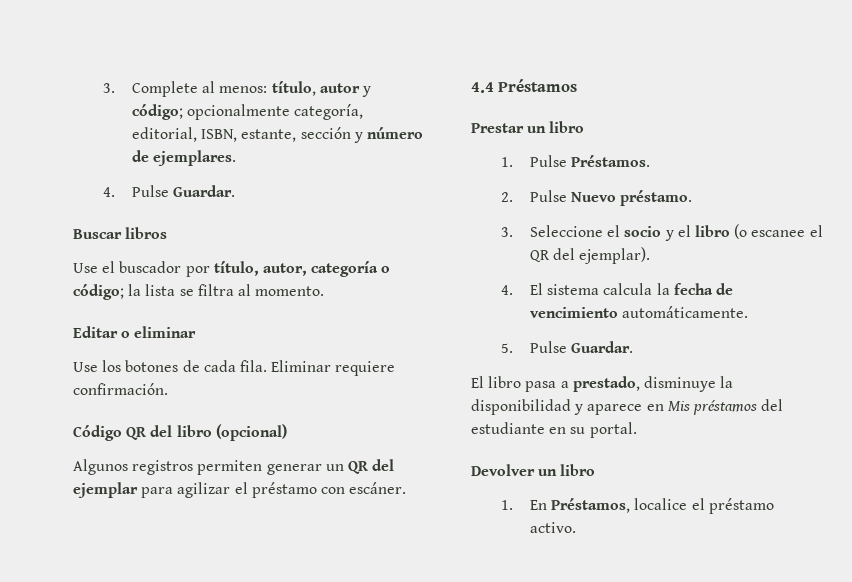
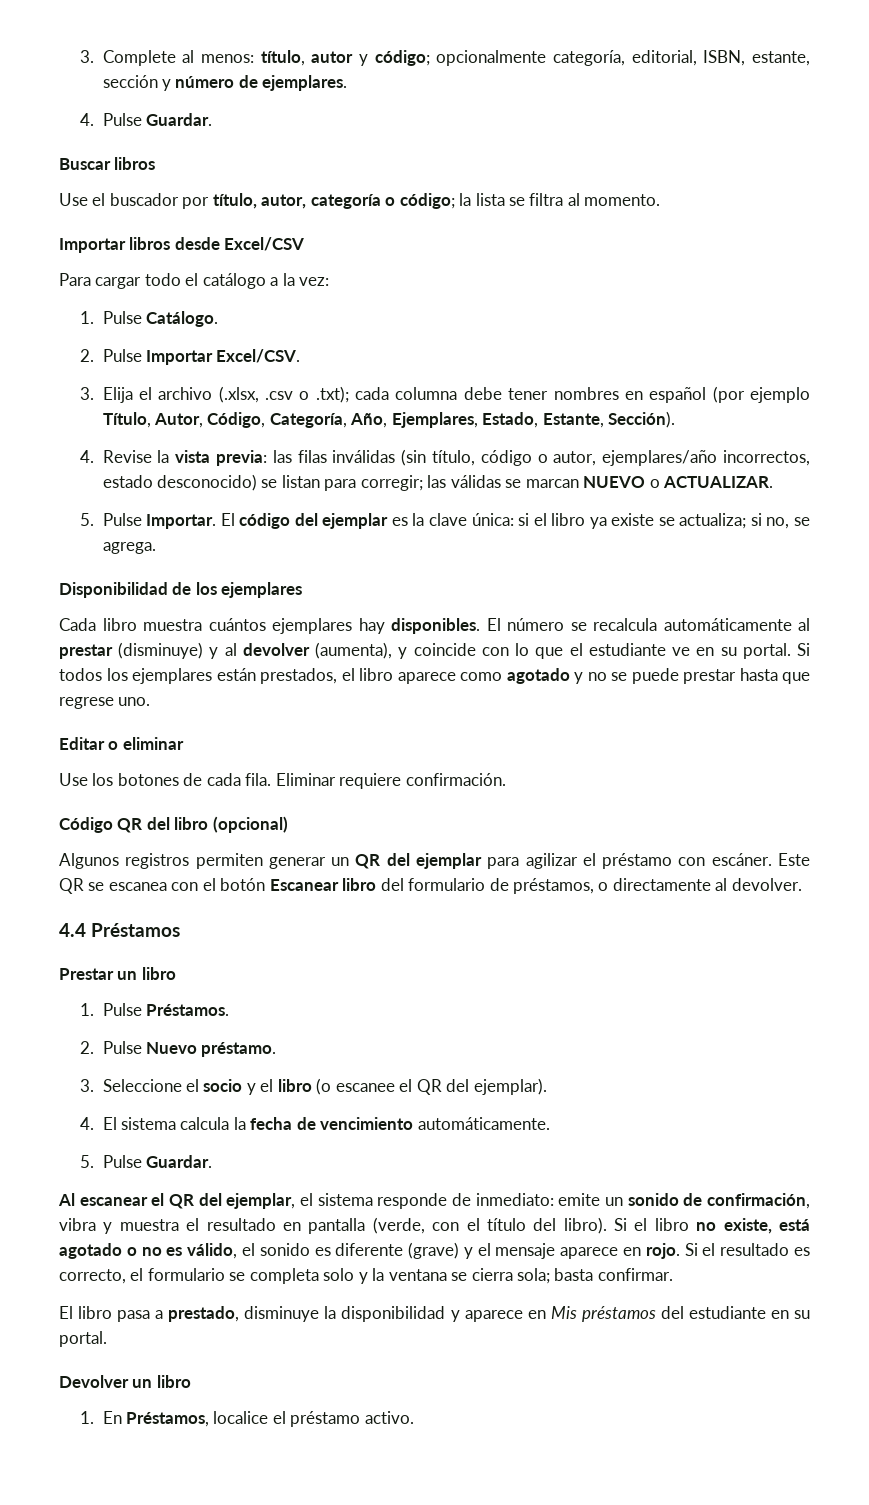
+ Importar libros desde Excel/CSV
+ Para cargar todo el catálogo a la vez:
+ 1. Pulse Catálogo.
+ 2. Pulse Importar Excel/CSV.
+ 3. Elija el archivo (.xlsx, .csv o .txt); cada columna debe tener nombres en español (por ejemplo Título, Autor, Código, Categoría, Año, Ejemplares, Estado, Estante, Sección).
+ 4. Revise la vista previa: las filas inválidas (sin título, código o autor, ejemplares/año incorrectos, estado desconocido) se listan para corregir; las válidas se marcan NUEVO o ACTUALIZAR.
+ 5. Pulse Importar. El código del ejemplar es la clave única: si el libro ya existe se actualiza; si no, se agrega.
+ Disponibilidad de los ejemplares
+ Cada libro muestra cuántos ejemplares hay disponibles. El número se recalcula automáticamente al prestar (disminuye) y al devolver (aumenta), y coincide con lo que el estudiante ve en su portal. Si todos los ejemplares están prestados, el libro aparece como agotado y no se puede prestar hasta que regrese uno.
+ Este QR se escanea con el botón Escanear libro del formulario de préstamos, o directamente al devolver.
+ Al escanear el QR del ejemplar, el sistema responde de inmediato: emite un sonido de confirmación, vibra y muestra el resultado en pantalla (verde, con el título del libro). Si el libro no existe, está agotado o no es válido, el sonido es diferente (grave) y el mensaje aparece en rojo. Si el resultado es correcto, el formulario se completa solo y la ventana se cierra sola; basta confirmar.

